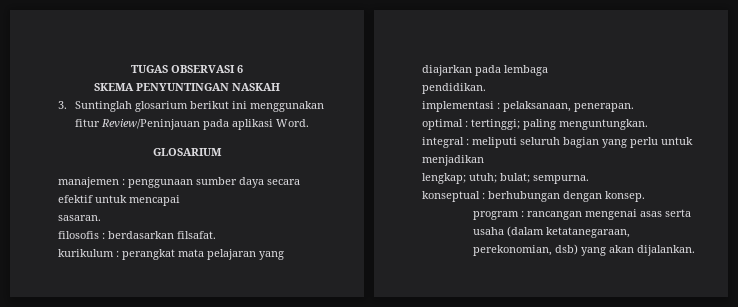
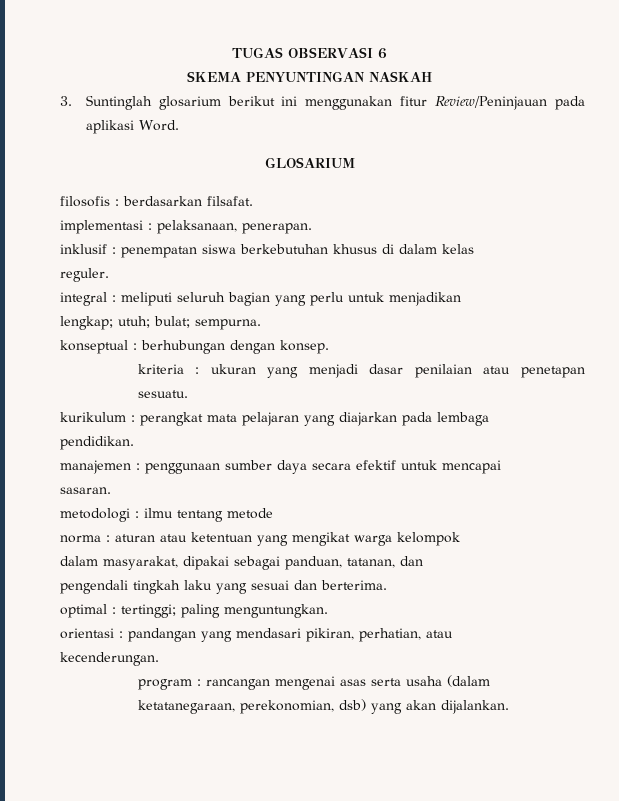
- manajemen : penggunaan sumber daya secara efektif untuk mencapai
- sasaran.
  filosofis : berdasarkan filsafat.
- kurikulum : perangkat mata pelajaran yang diajarkan pada lembaga
- pendidikan.
  implementasi : pelaksanaan, penerapan.
- optimal : tertinggi; paling menguntungkan.
+ inklusif : penempatan siswa berkebutuhan khusus di dalam kelas
+ reguler.
+ kriteria : ukuran yang menjadi dasar penilaian atau penetapan sesuatu.
+ kurikulum : perangkat mata pelajaran yang diajarkan pada lembaga
+ pendidikan.
+ manajemen : penggunaan sumber daya secara efektif untuk mencapai
+ sasaran.
+ metodologi : ilmu tentang metode
+ norma : aturan atau ketentuan yang mengikat warga kelompok
+ dalam masyarakat, dipakai sebagai panduan, tatanan, dan
+ pengendali tingkah laku yang sesuai dan berterima.
+ optimal : tertinggi; paling menguntungkan.
+ orientasi : pandangan yang mendasari pikiran, perhatian, atau
+ kecenderungan.

